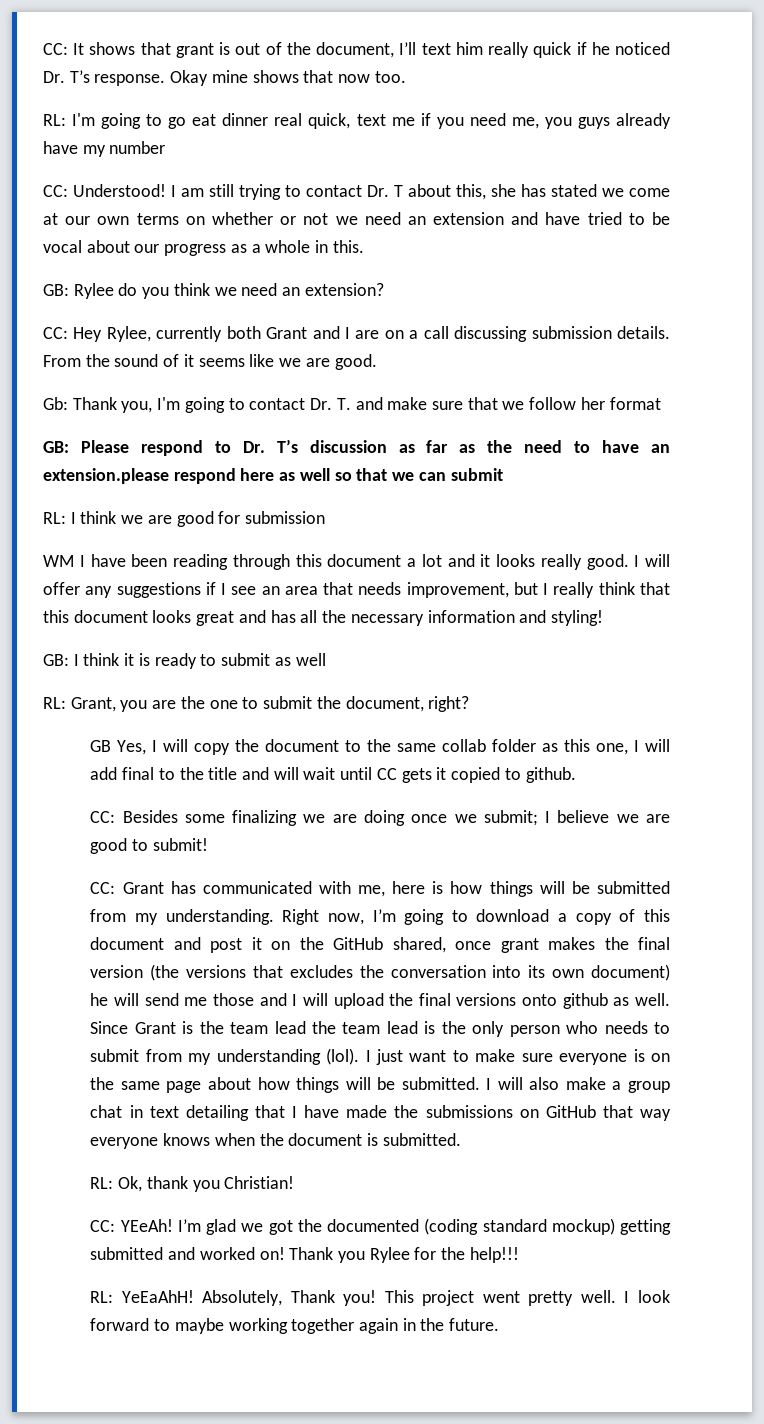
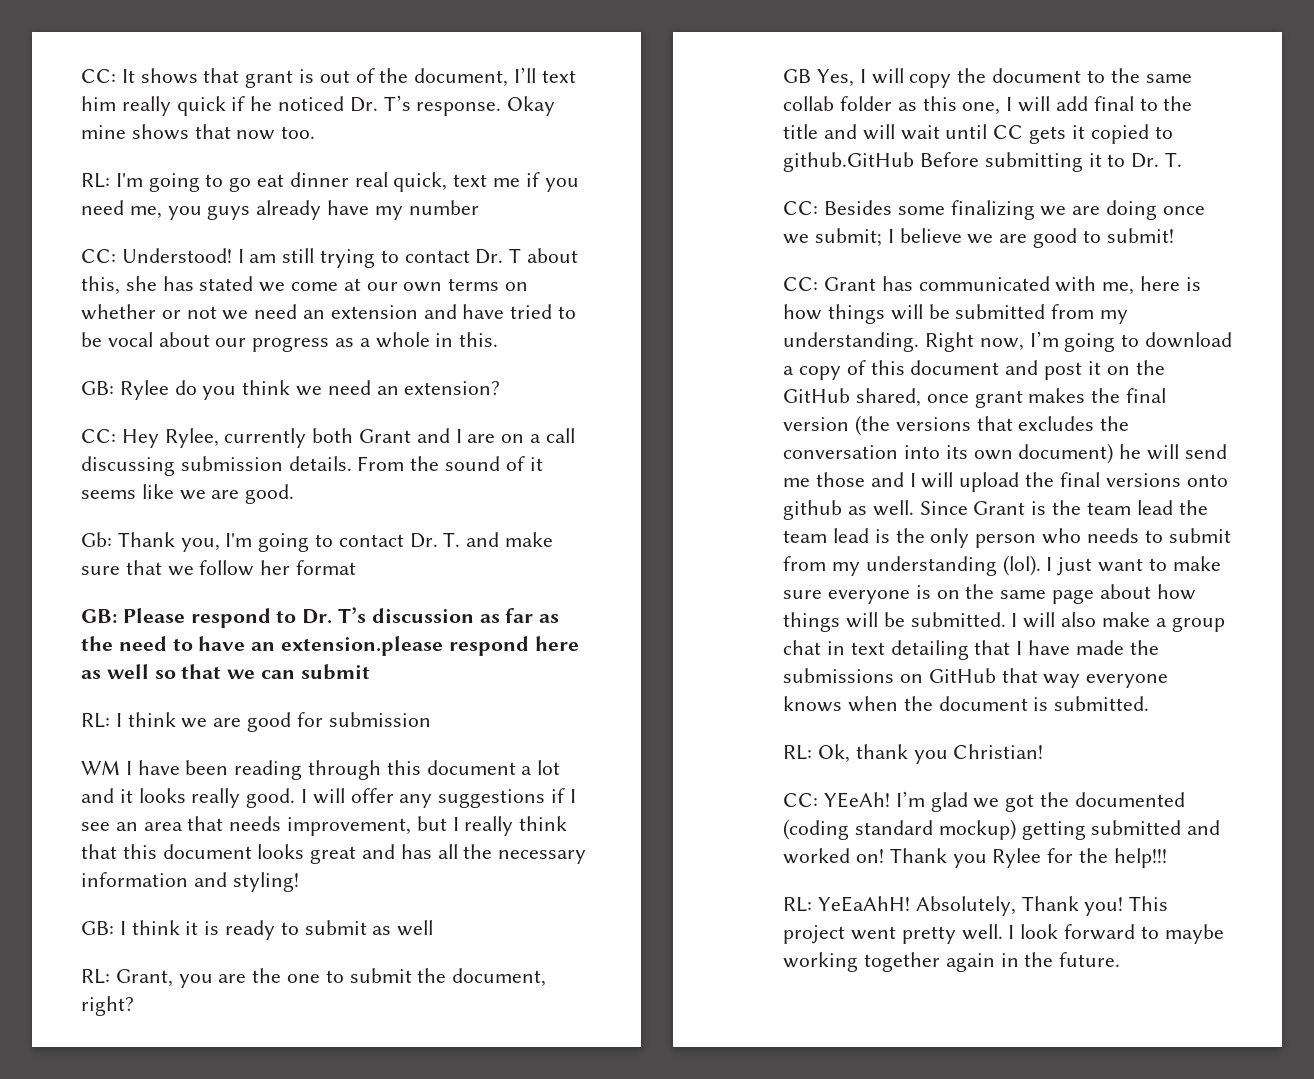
- GB Yes, I will copy the document to the same collab folder as this one, I will add final to the title and will wait until CC gets it copied to github.
+ GB Yes, I will copy the document to the same collab folder as this one, I will add final to the title and will wait until CC gets it copied to github.GitHub Before submitting it to Dr. T.

